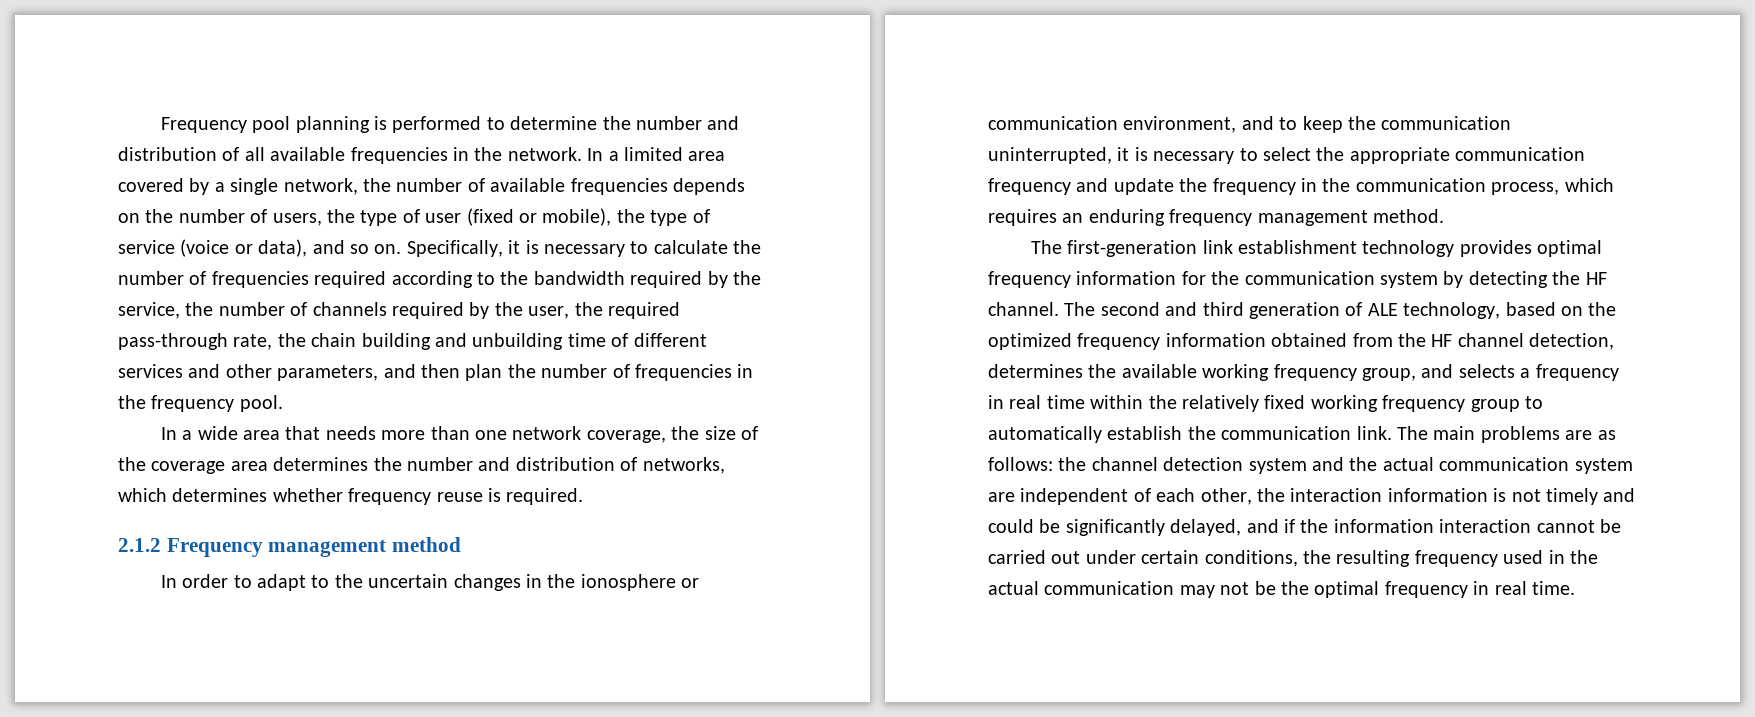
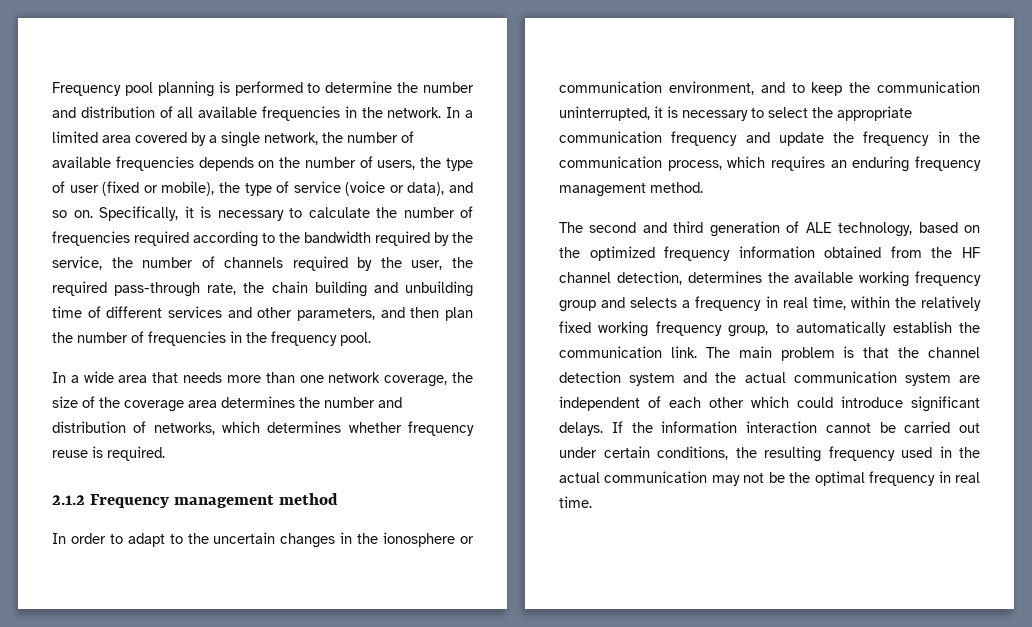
- The first-generation link establishment technology provides optimal frequency information for the communication system by detecting the HF channel. The second and third generation of ALE technology, based on the optimized frequency information obtained from the HF channel detection, determines the available working frequency group, and selects a frequency in real time within the relatively fixed working frequency group to automatically establish the communication link.
+ The second and third generation of ALE technology, based on the optimized frequency information obtained from the HF channel detection, determines the available working frequency group and selects a frequency in real time, within the relatively fixed working frequency group, to automatically establish the communication link.
- The main problems are as follows: the channel detection system and the actual communication system are independent of each other, the interaction information is not timely and could be significantly delayed, and if the information interaction cannot be carried out under certain conditions, the resulting frequency used in the actual communication may not be the optimal frequency in real time.
+ The main problem is that the channel detection system and the actual communication system are independent of each other which could introduce significant delays. If the information interaction cannot be carried out under certain conditions, the resulting frequency used in the actual communication may not be the optimal frequency in real time.

